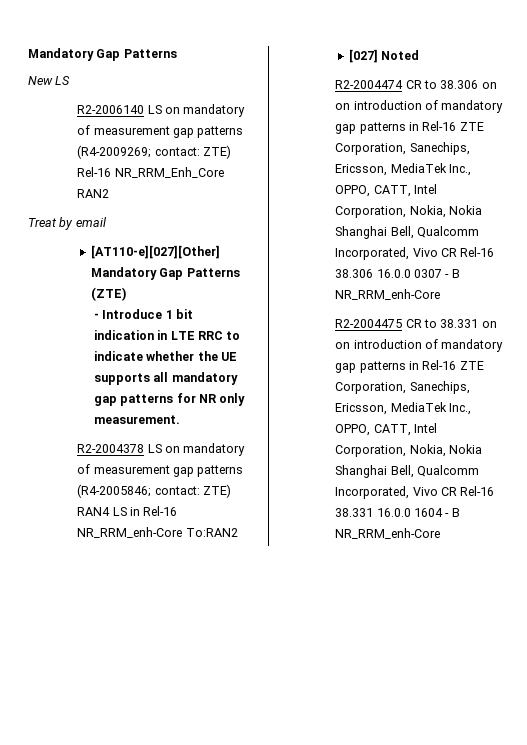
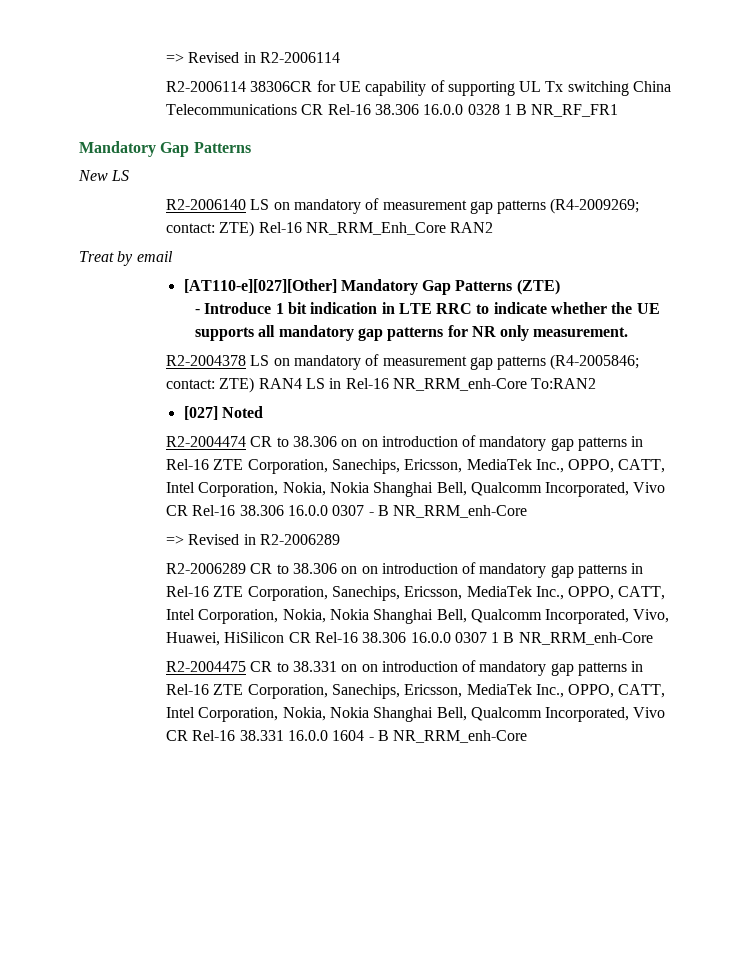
+ => Revised in R2-2006114
+ R2-2006114 38306CR for UE capability of supporting UL Tx switching China Telecommunications CR Rel-16 38.306 16.0.0 0328 1 B NR_RF_FR1
+ => Revised in R2-2006289
+ R2-2006289 CR to 38.306 on on introduction of mandatory gap patterns in Rel-16 ZTE Corporation, Sanechips, Ericsson, MediaTek Inc., OPPO, CATT, Intel Corporation, Nokia, Nokia Shanghai Bell, Qualcomm Incorporated, Vivo, Huawei, HiSilicon CR Rel-16 38.306 16.0.0 0307 1 B NR_RRM_enh-Core

